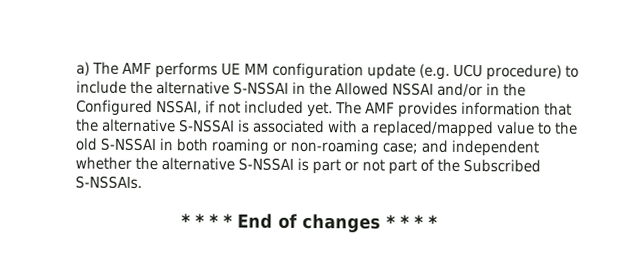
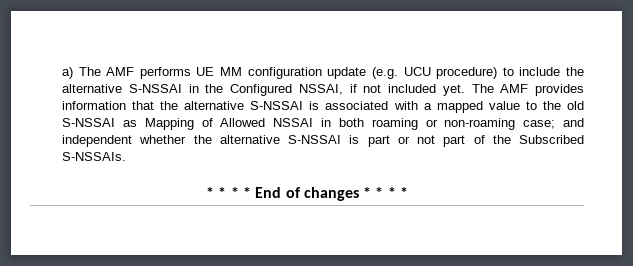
- a) The AMF performs UE MM configuration update (e.g. UCU procedure) to include the alternative S-NSSAI in the Allowed NSSAI and/or in the Configured NSSAI, if not included yet.
+ a) The AMF performs UE MM configuration update (e.g. UCU procedure) to include the alternative S-NSSAI in the Configured NSSAI, if not included yet.
- The AMF provides information that the alternative S-NSSAI is associated with a replaced/mapped value to the old S-NSSAI in both roaming or non-roaming case; and independent whether the alternative S-NSSAI is part or not part of the Subscribed S-NSSAIs.
+ The AMF provides information that the alternative S-NSSAI is associated with a mapped value to the old S-NSSAI as Mapping of Allowed NSSAI in both roaming or non-roaming case; and independent whether the alternative S-NSSAI is part or not part of the Subscribed S-NSSAIs.

